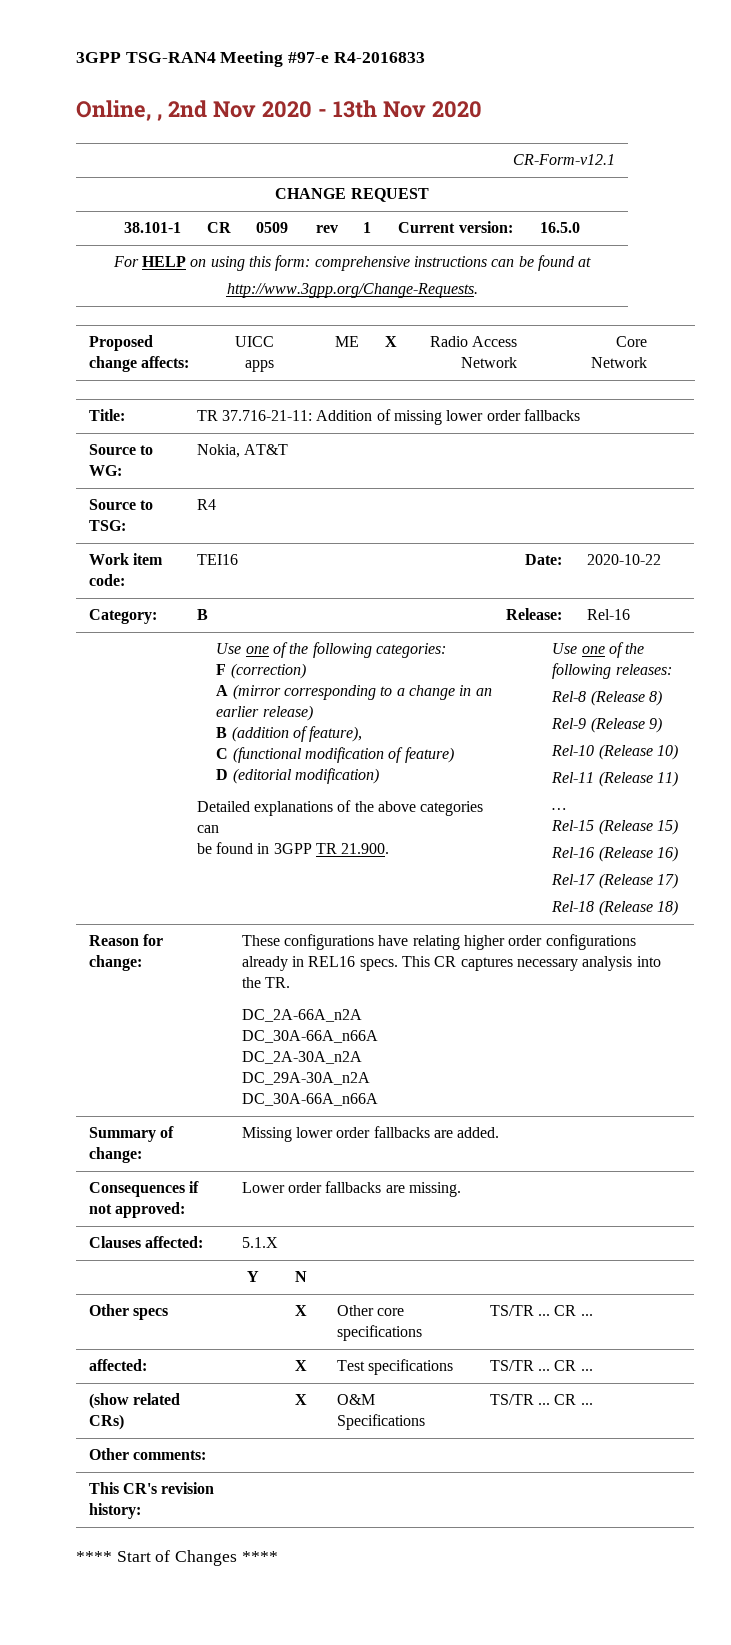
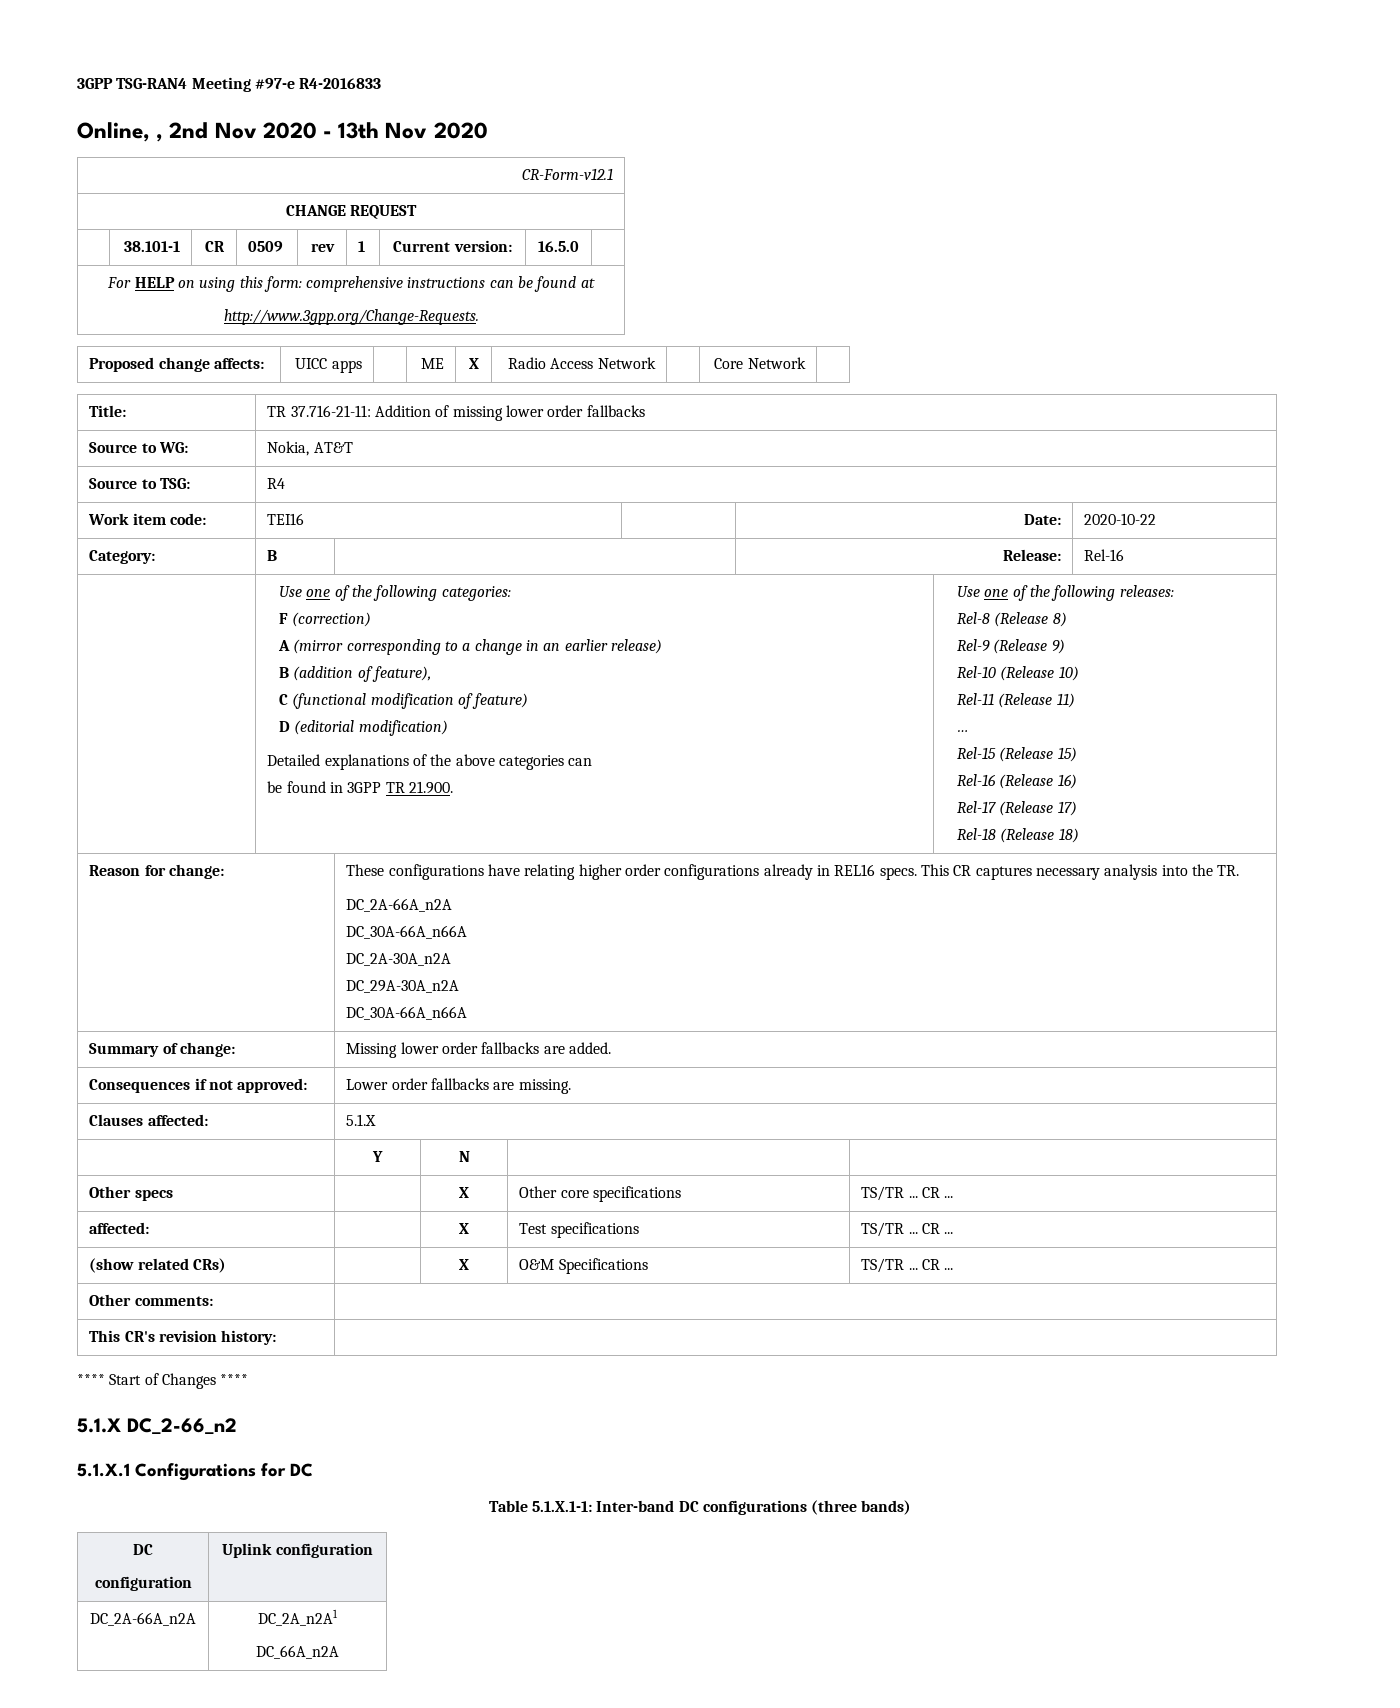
+ 5.1.X DC_2-66_n2
+ 5.1.X.1 Configurations for DC
+ Table 5.1.X.1-1: Inter-band DC configurations (three bands)
+ DC
+ configuration | Uplink configuration
+ DC_2A-66A_n2A | DC_2A_n2A1
+ DC_66A_n2A

